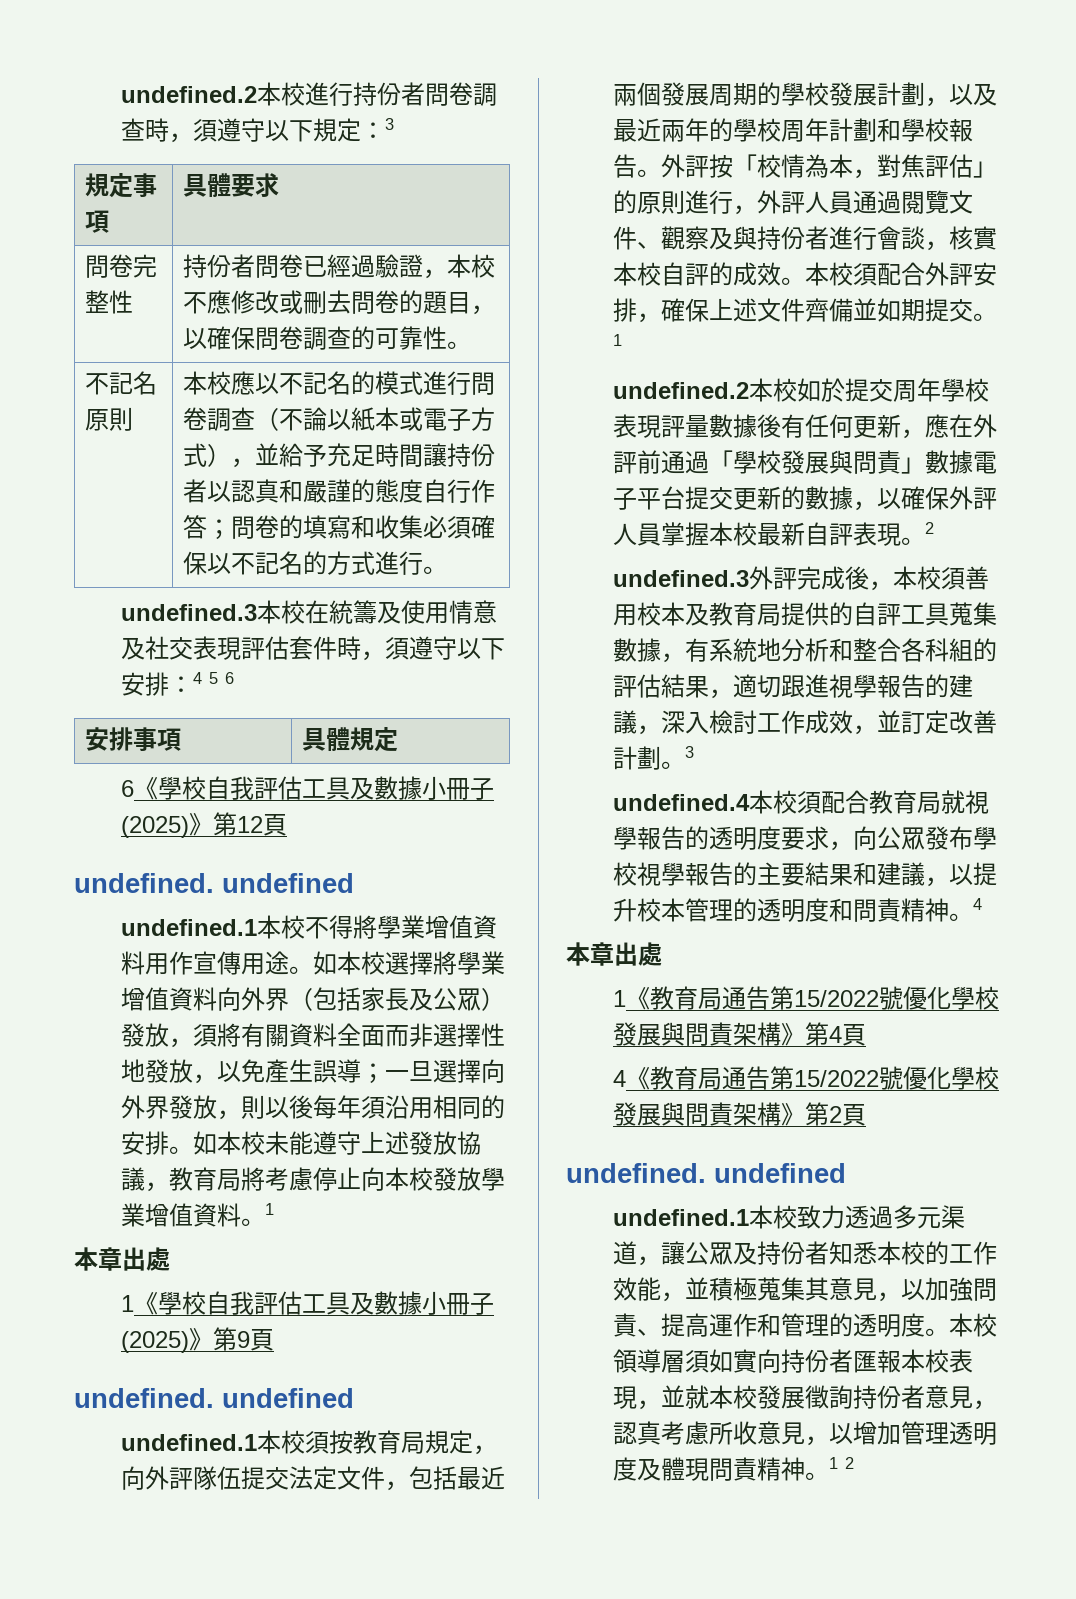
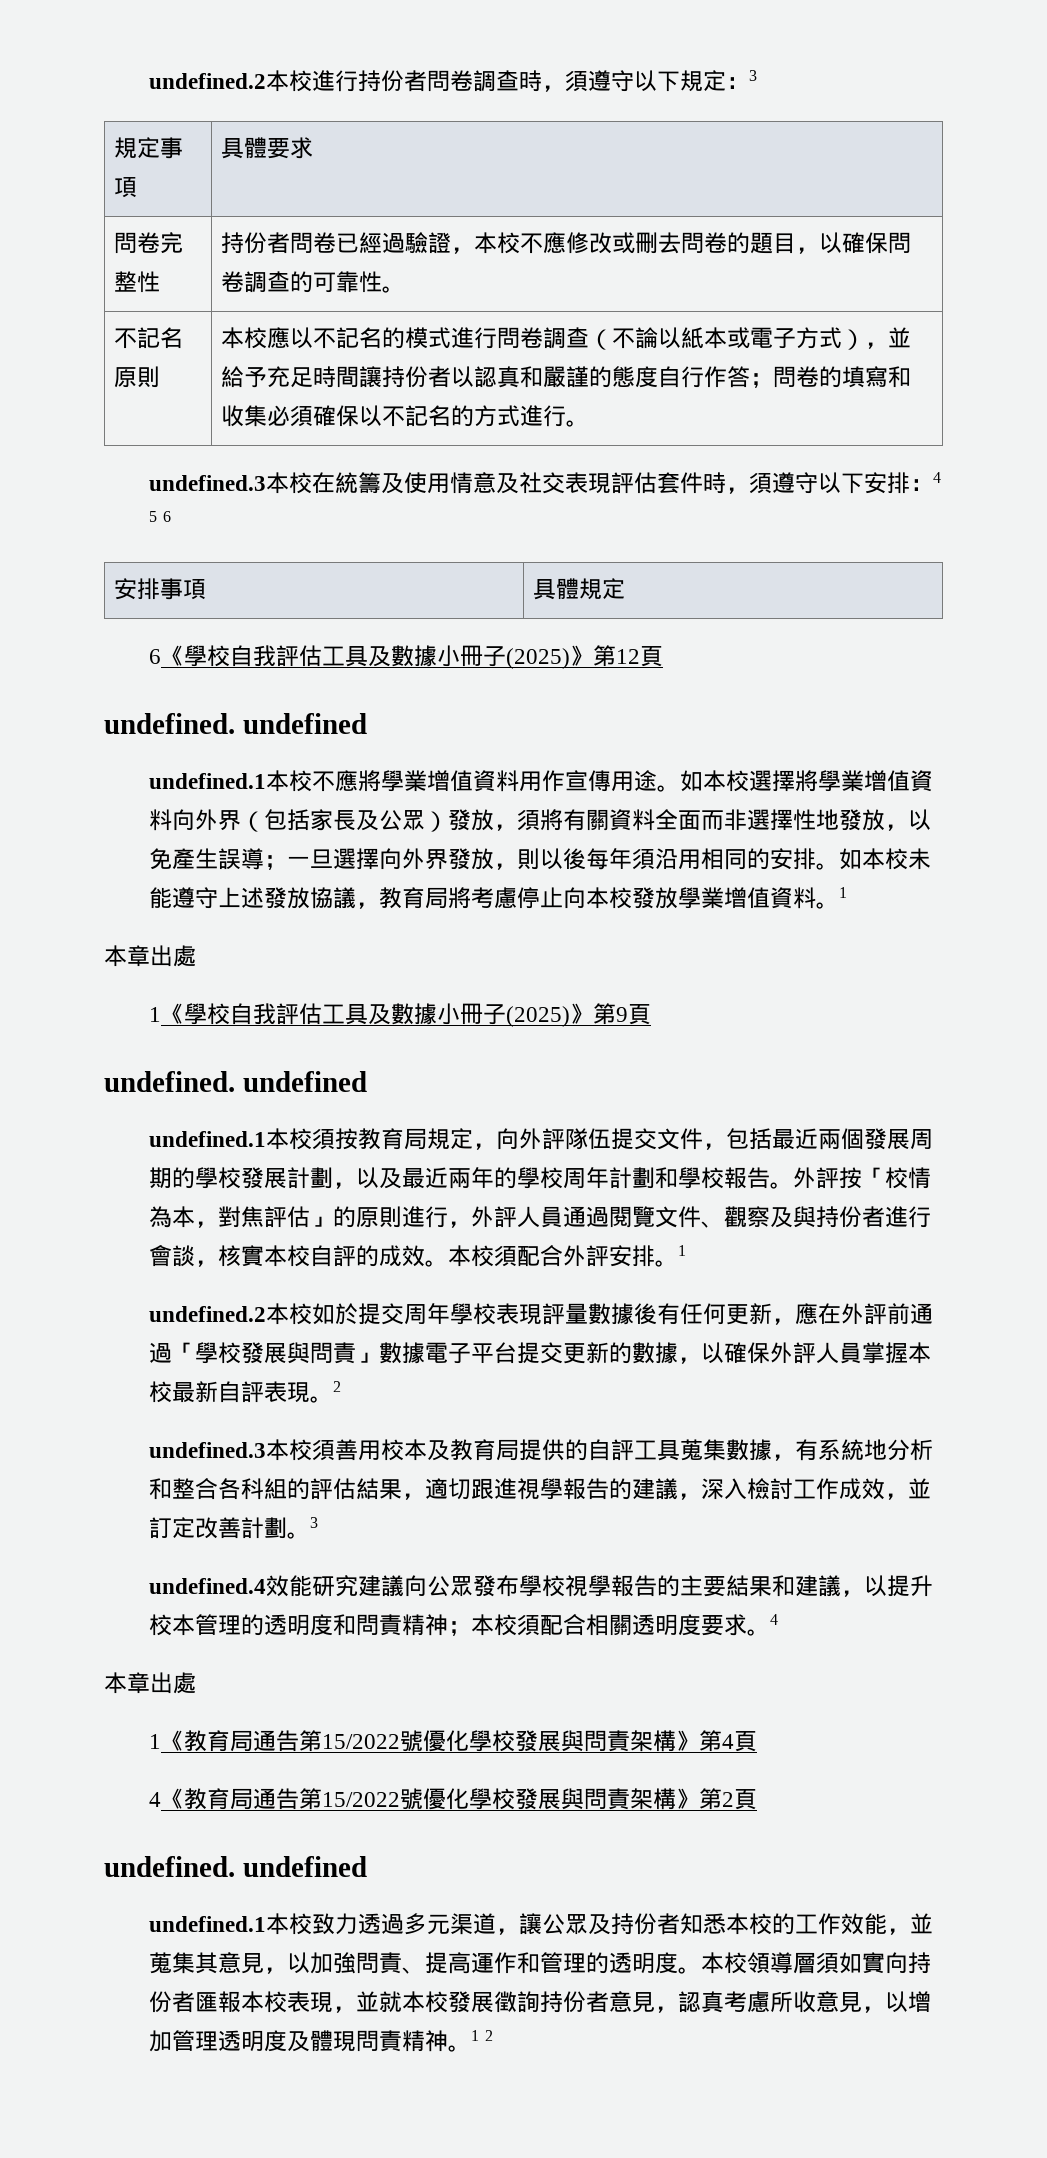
- undefined.1本校不得將學業增值資料用作宣傳用途。
+ undefined.1本校不應將學業增值資料用作宣傳用途。
- undefined.1本校須按教育局規定，向外評隊伍提交法定文件，包括最近兩個發展周期的學校發展計劃，以及最近兩年的學校周年計劃和學校報告。
+ undefined.1本校須按教育局規定，向外評隊伍提交文件，包括最近兩個發展周期的學校發展計劃，以及最近兩年的學校周年計劃和學校報告。
- 本校須配合外評安排，確保上述文件齊備並如期提交。
+ 本校須配合外評安排。
- undefined.3外評完成後，本校須善用校本及教育局提供的自評工具蒐集數據，有系統地分析和整合各科組的評估結果，適切跟進視學報告的建議，深入檢討工作成效，並訂定改善計劃。
+ undefined.3本校須善用校本及教育局提供的自評工具蒐集數據，有系統地分析和整合各科組的評估結果，適切跟進視學報告的建議，深入檢討工作成效，並訂定改善計劃。
- undefined.4本校須配合教育局就視學報告的透明度要求，向公眾發布學校視學報告的主要結果和建議，以提升校本管理的透明度和問責精神。
+ undefined.4效能研究建議向公眾發布學校視學報告的主要結果和建議，以提升校本管理的透明度和問責精神；本校須配合相關透明度要求。
- undefined.1本校致力透過多元渠道，讓公眾及持份者知悉本校的工作效能，並積極蒐集其意見，以加強問責、提高運作和管理的透明度。
+ undefined.1本校致力透過多元渠道，讓公眾及持份者知悉本校的工作效能，並蒐集其意見，以加強問責、提高運作和管理的透明度。

